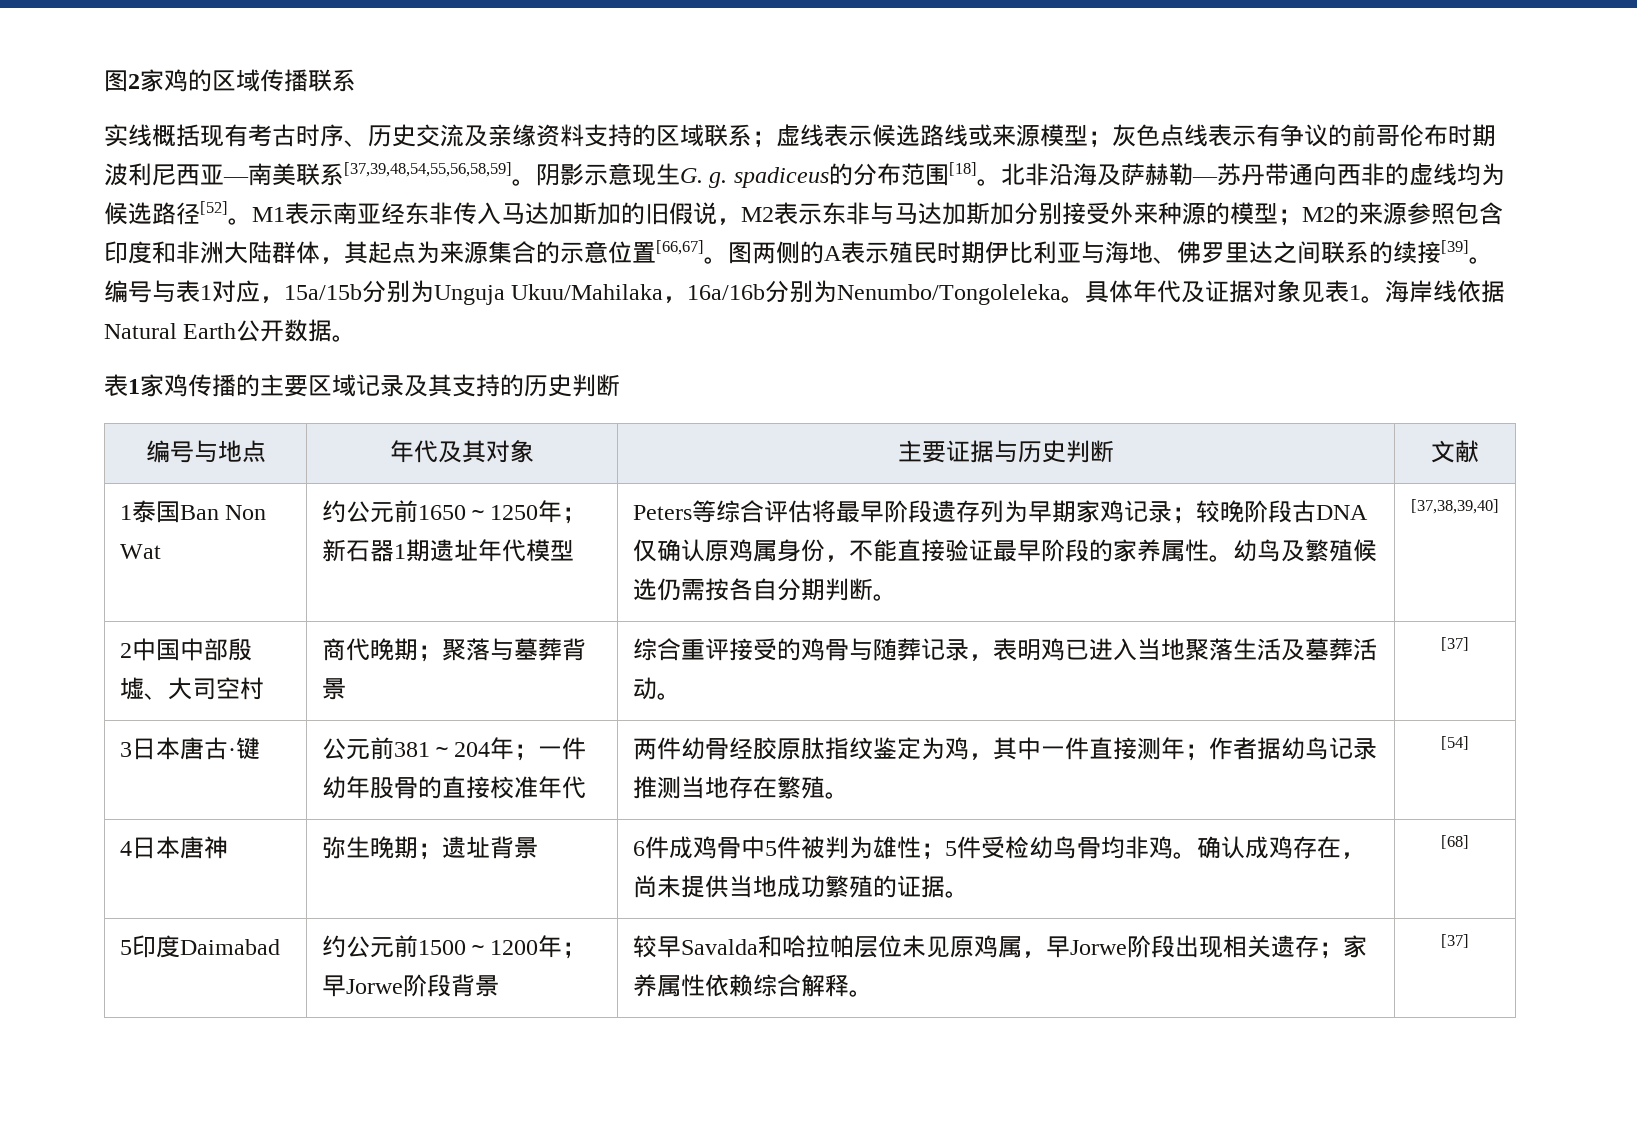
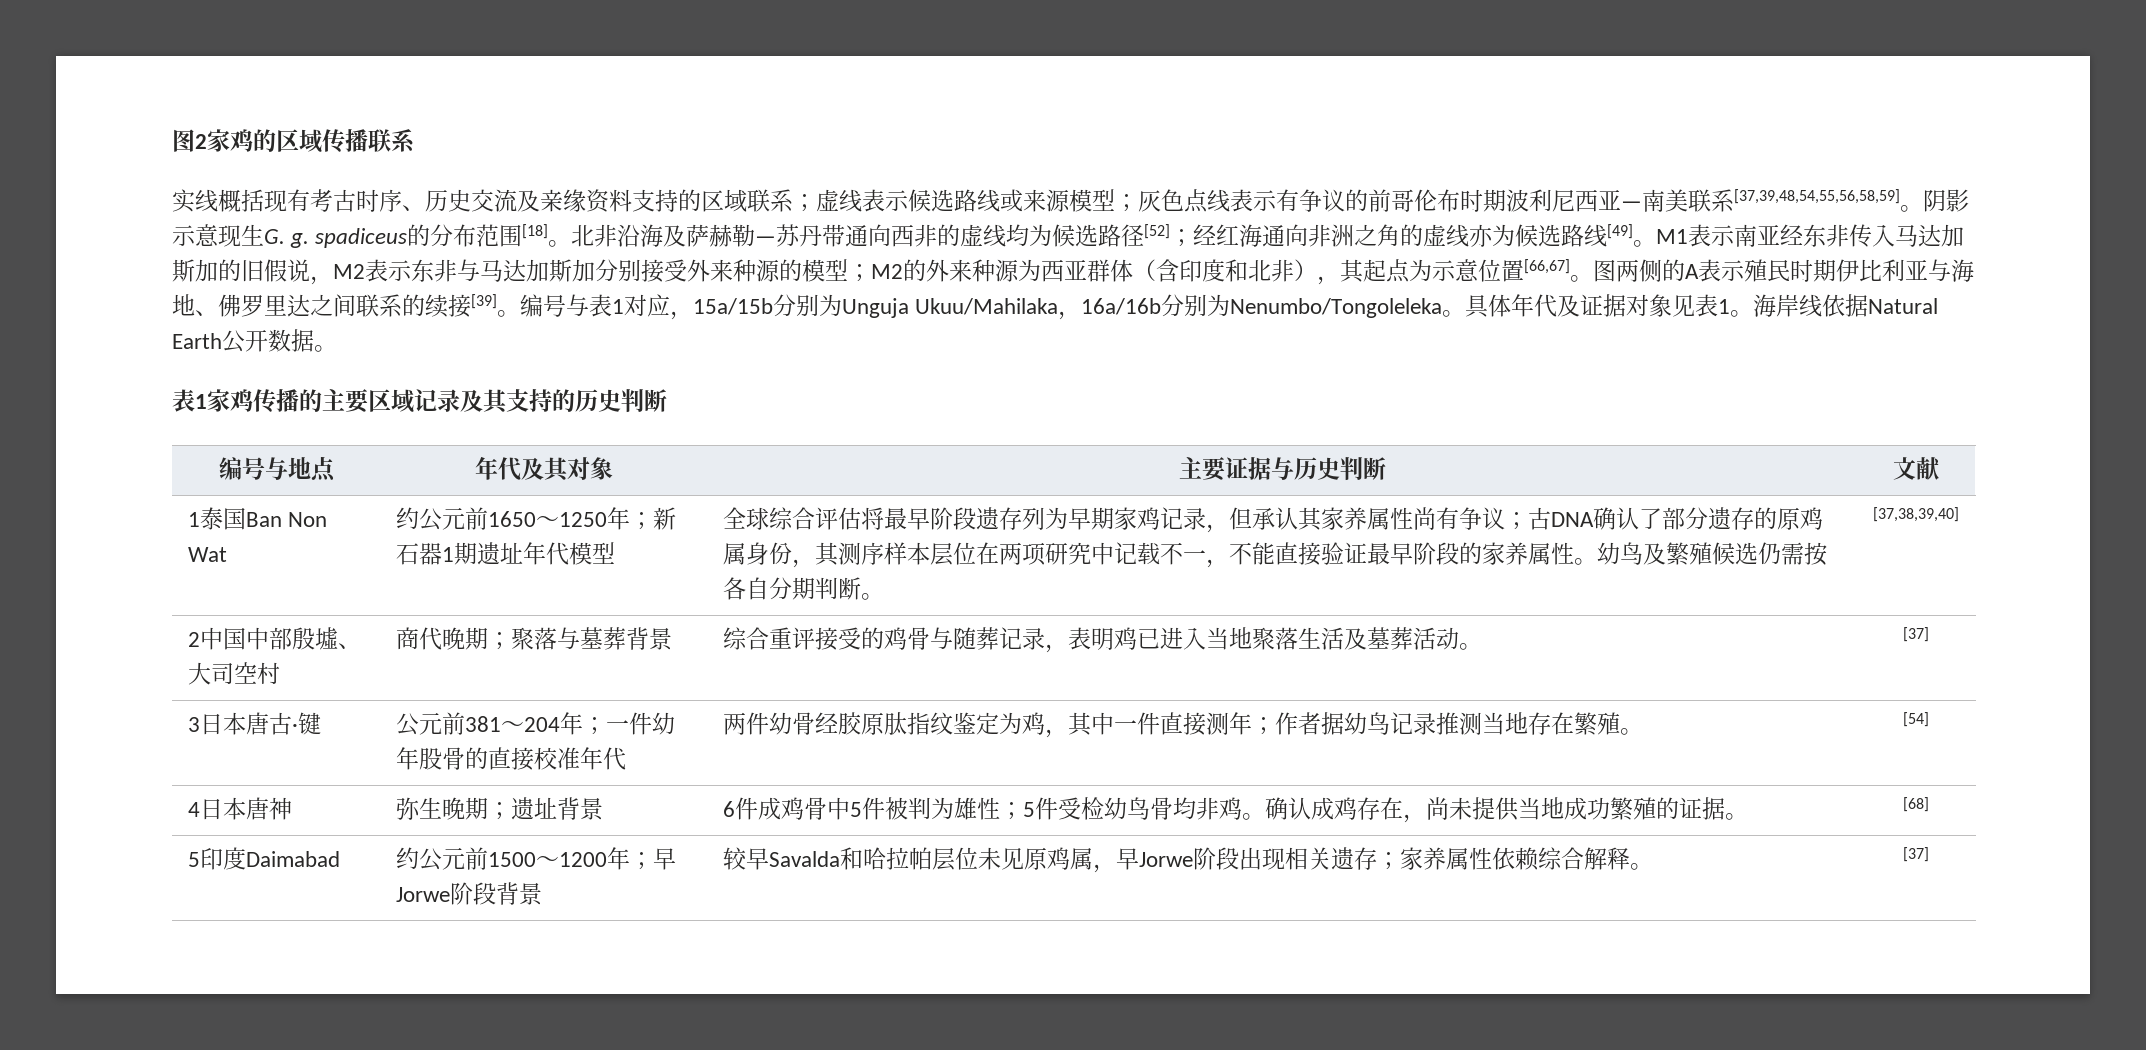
- 北非沿海及萨赫勒—苏丹带通向西非的虚线均为候选路径[52]。
+ 北非沿海及萨赫勒—苏丹带通向西非的虚线均为候选路径[52]；经红海通向非洲之角的虚线亦为候选路线[49]。
- M1表示南亚经东非传入马达加斯加的旧假说，M2表示东非与马达加斯加分别接受外来种源的模型；M2的来源参照包含印度和非洲大陆群体，其起点为来源集合的示意位置[66,67]。
+ M1表示南亚经东非传入马达加斯加的旧假说，M2表示东非与马达加斯加分别接受外来种源的模型；M2的外来种源为西亚群体（含印度和北非），其起点为示意位置[66,67]。
- Peters等综合评估将最早阶段遗存列为早期家鸡记录；较晚阶段古DNA仅确认原鸡属身份，不能直接验证最早阶段的家养属性。
+ 全球综合评估将最早阶段遗存列为早期家鸡记录，但承认其家养属性尚有争议；古DNA确认了部分遗存的原鸡属身份，其测序样本层位在两项研究中记载不一，不能直接验证最早阶段的家养属性。

